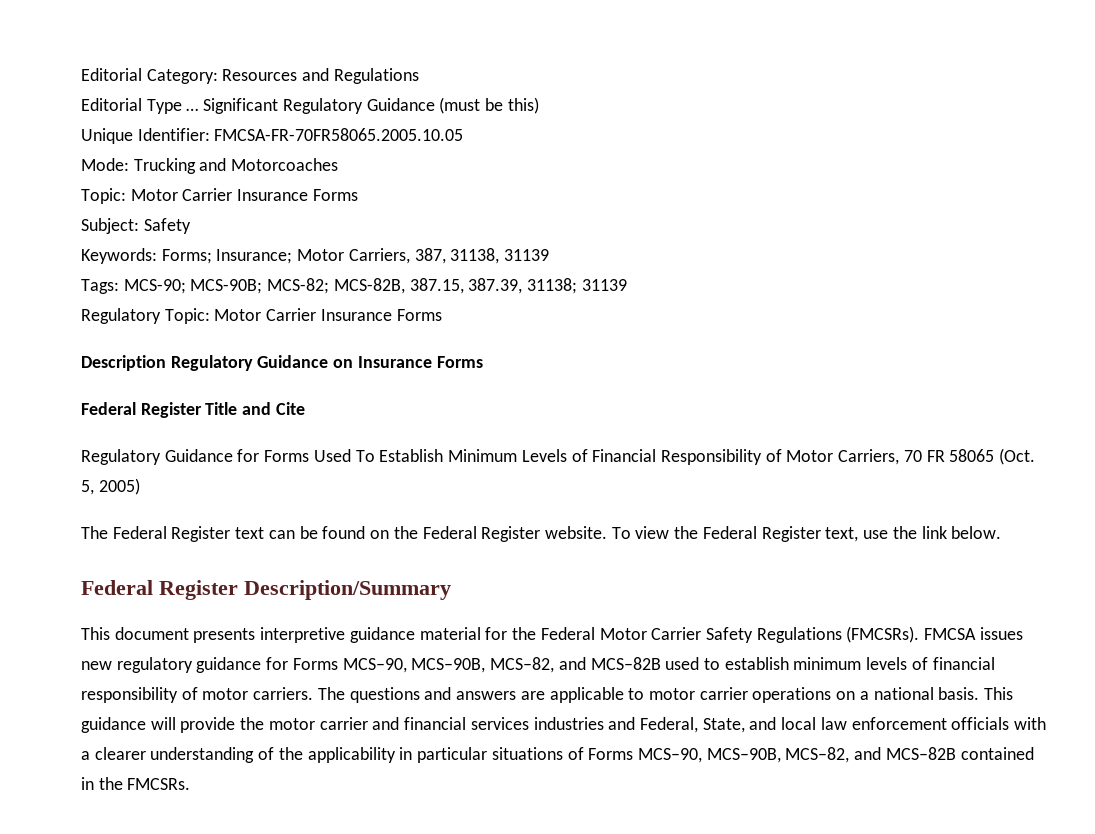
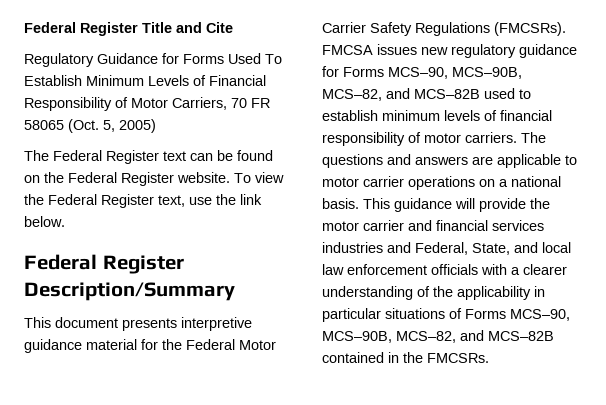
- Editorial Category: Resources and Regulations
- Editorial Type … Significant Regulatory Guidance (must be this)
- Unique Identifier: FMCSA-FR-70FR58065.2005.10.05
- Mode: Trucking and Motorcoaches
- Topic: Motor Carrier Insurance Forms
- Subject: Safety
- Keywords: Forms; Insurance; Motor Carriers, 387, 31138, 31139
- Tags: MCS-90; MCS-90B; MCS-82; MCS-82B, 387.15, 387.39, 31138; 31139
- Regulatory Topic: Motor Carrier Insurance Forms
- Description Regulatory Guidance on Insurance Forms

